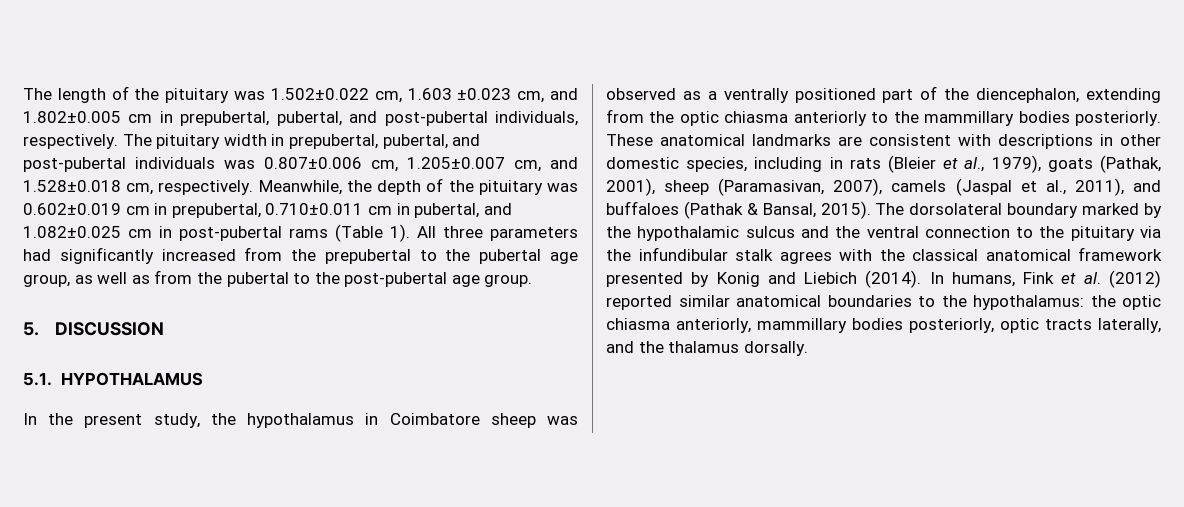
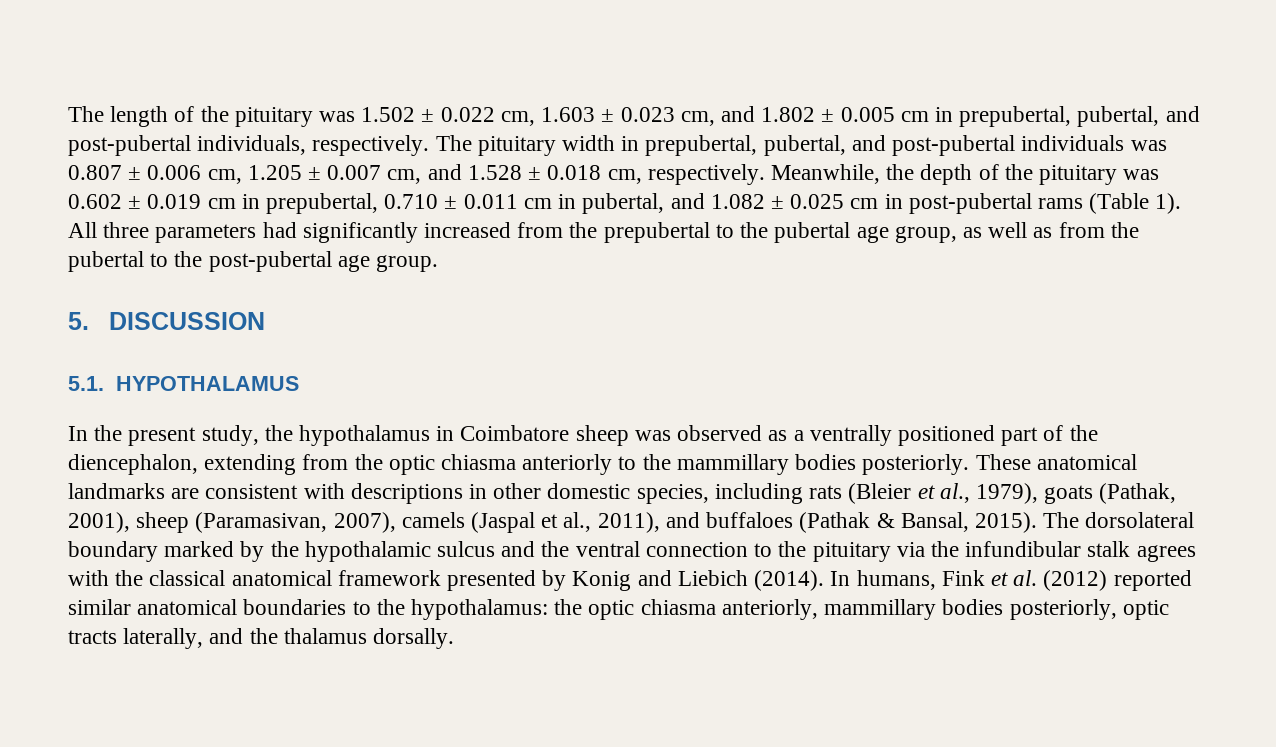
- The length of the pituitary was 1.502±0.022 cm, 1.603 ±0.023 cm, and 1.802±0.005 cm in prepubertal, pubertal, and post-pubertal individuals, respectively.
+ The length of the pituitary was 1.502 ± 0.022 cm, 1.603 ± 0.023 cm, and 1.802 ± 0.005 cm in prepubertal, pubertal, and post-pubertal individuals, respectively.
- The pituitary width in prepubertal, pubertal, and post-pubertal individuals was 0.807±0.006 cm, 1.205±0.007 cm, and 1.528±0.018 cm, respectively.
+ The pituitary width in prepubertal, pubertal, and post-pubertal individuals was 0.807 ± 0.006 cm, 1.205 ± 0.007 cm, and 1.528 ± 0.018 cm, respectively.
- Meanwhile, the depth of the pituitary was 0.602±0.019 cm in prepubertal, 0.710±0.011 cm in pubertal, and 1.082±0.025 cm in post-pubertal rams (Table 1).
+ Meanwhile, the depth of the pituitary was 0.602 ± 0.019 cm in prepubertal, 0.710 ± 0.011 cm in pubertal, and 1.082 ± 0.025 cm in post-pubertal rams (Table 1).
- These anatomical landmarks are consistent with descriptions in other domestic species, including in rats (Bleier et al., 1979), goats (Pathak, 2001), sheep (Paramasivan, 2007), camels (Jaspal et al., 2011), and buffaloes (Pathak & Bansal, 2015).
+ These anatomical landmarks are consistent with descriptions in other domestic species, including rats (Bleier et al., 1979), goats (Pathak, 2001), sheep (Paramasivan, 2007), camels (Jaspal et al., 2011), and buffaloes (Pathak & Bansal, 2015).

